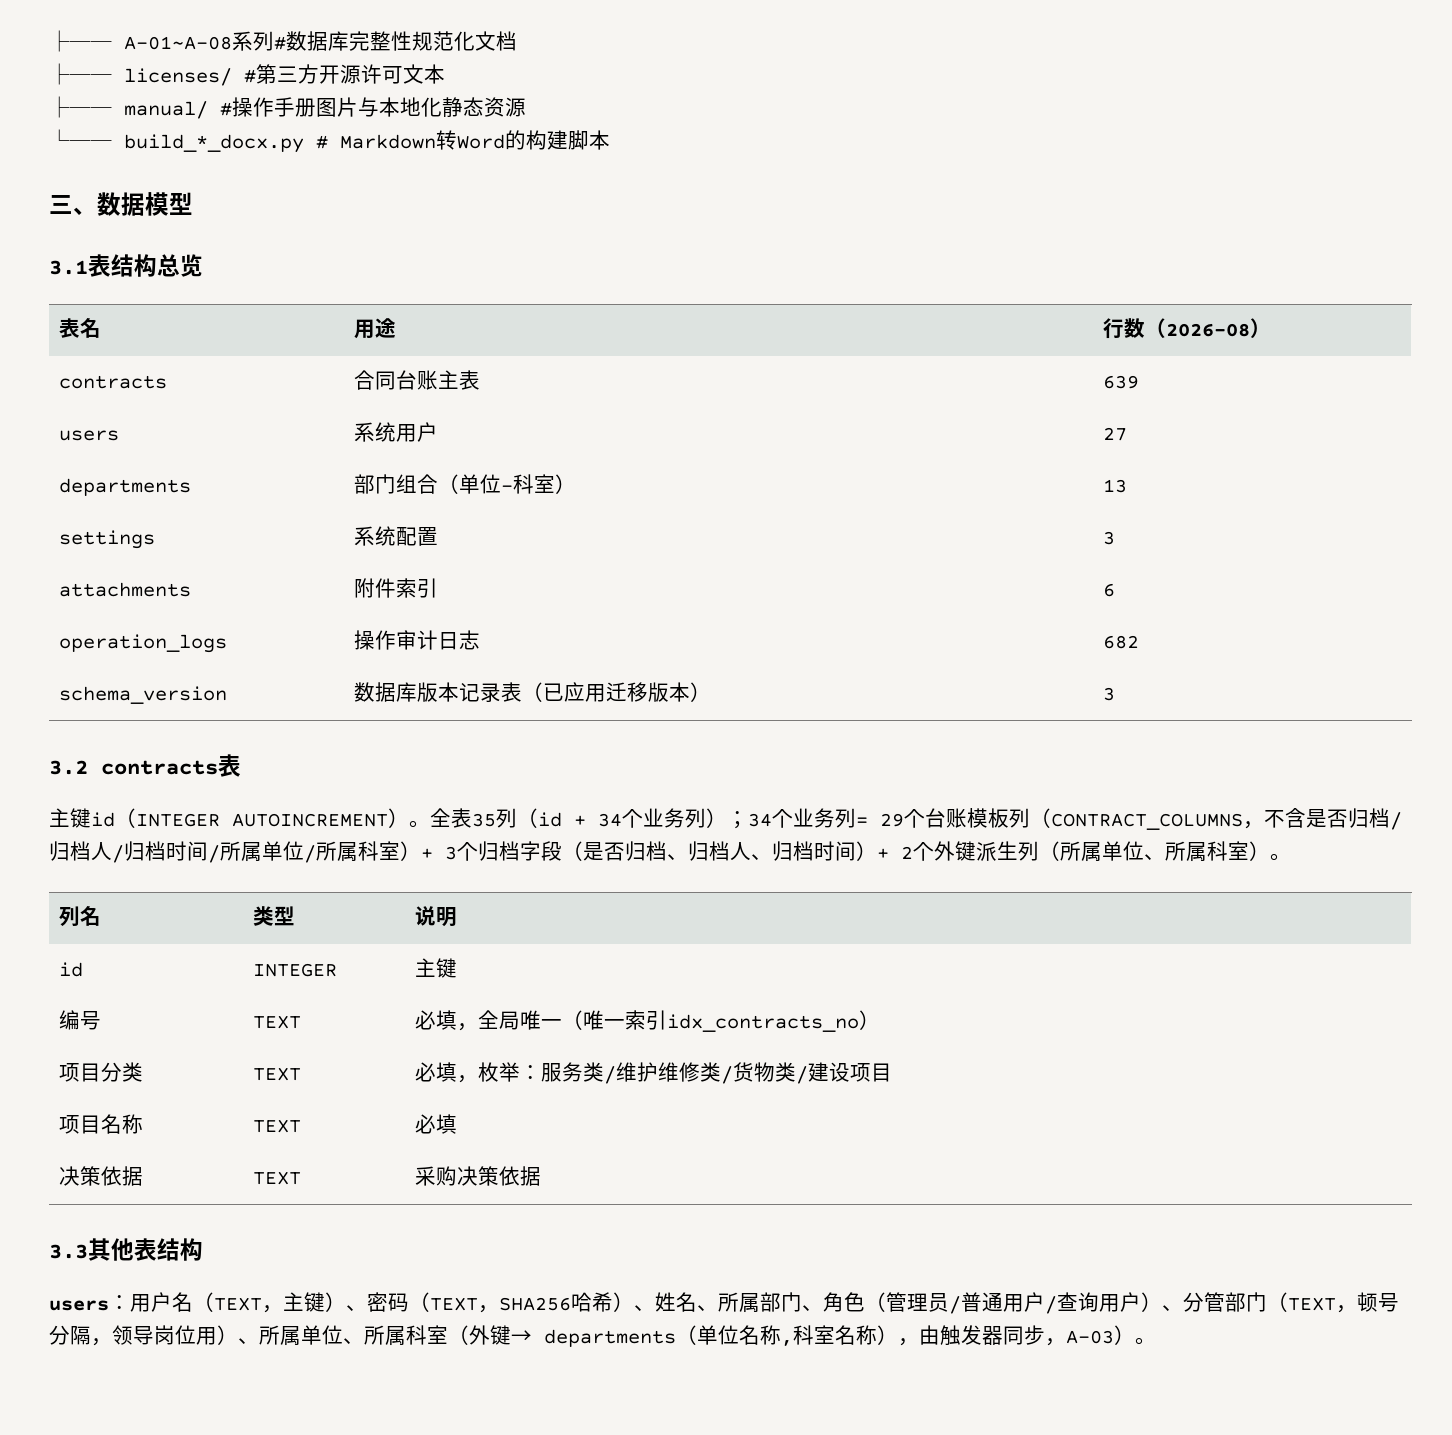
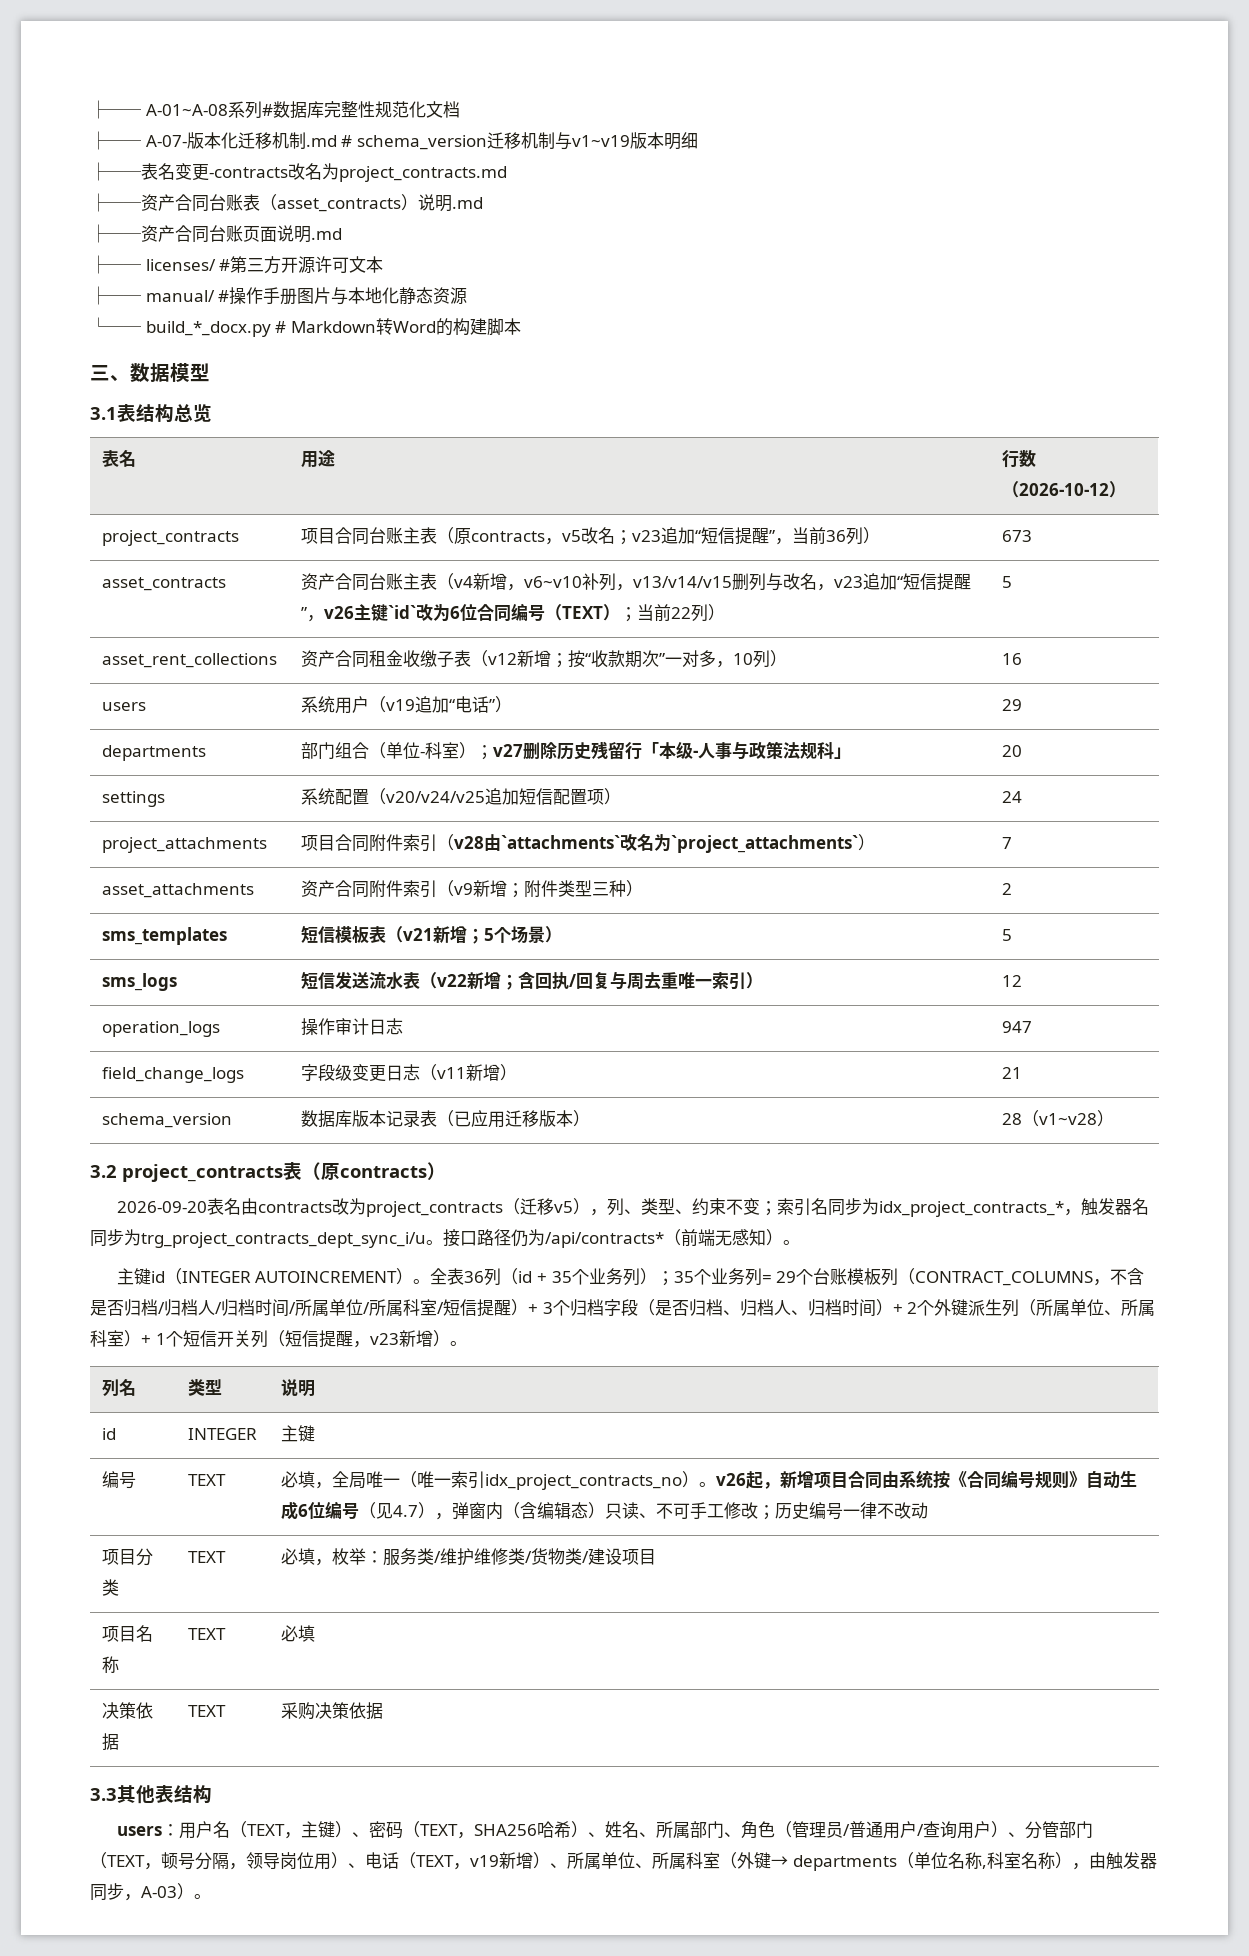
+ ├── A-07-版本化迁移机制.md # schema_version迁移机制与v1~v19版本明细
+ ├──表名变更-contracts改名为project_contracts.md
+ ├──资产合同台账表（asset_contracts）说明.md
+ ├──资产合同台账页面说明.md
- 表名 | 用途 | 行数（2026-08）
- contracts | 合同台账主表 | 639
- users | 系统用户 | 27
+ 表名 | 用途 | 行数（2026-10-12）
+ project_contracts | 项目合同台账主表（原contracts，v5改名；v23追加“短信提醒”，当前36列） | 673
+ asset_contracts | 资产合同台账主表（v4新增，v6~v10补列，v13/v14/v15删列与改名，v23追加“短信提醒”，v26主键`id`改为6位合同编号（TEXT）；当前22列） | 5
+ asset_rent_collections | 资产合同租金收缴子表（v12新增；按“收款期次”一对多，10列） | 16
+ users | 系统用户（v19追加“电话”） | 29
- departments | 部门组合（单位-科室） | 13
- settings | 系统配置 | 3
- attachments | 附件索引 | 6
- operation_logs | 操作审计日志 | 682
+ departments | 部门组合（单位-科室）；v27删除历史残留行「本级-人事与政策法规科」 | 20
+ settings | 系统配置（v20/v24/v25追加短信配置项） | 24
+ project_attachments | 项目合同附件索引（v28由`attachments`改名为`project_attachments`） | 7
+ asset_attachments | 资产合同附件索引（v9新增；附件类型三种） | 2
+ sms_templates | 短信模板表（v21新增；5个场景） | 5
+ sms_logs | 短信发送流水表（v22新增；含回执/回复与周去重唯一索引） | 12
+ operation_logs | 操作审计日志 | 947
+ field_change_logs | 字段级变更日志（v11新增） | 21
- schema_version | 数据库版本记录表（已应用迁移版本） | 3
- 3.2 contracts表
+ schema_version | 数据库版本记录表（已应用迁移版本） | 28（v1~v28）
+ 3.2 project_contracts表（原contracts）
+ 2026-09-20表名由contracts改为project_contracts（迁移v5），列、类型、约束不变；索引名同步为idx_project_contracts_*，触发器名同步为trg_project_contracts_dept_sync_i/u。接口路径仍为/api/contracts*（前端无感知）。
- 全表35列（id + 34个业务列）；34个业务列= 29个台账模板列（CONTRACT_COLUMNS，不含是否归档/归档人/归档时间/所属单位/所属科室）+ 3个归档字段（是否归档、归档人、归档时间）+ 2个外键派生列（所属单位、所属科室）。
+ 全表36列（id + 35个业务列）；35个业务列= 29个台账模板列（CONTRACT_COLUMNS，不含是否归档/归档人/归档时间/所属单位/所属科室/短信提醒）+ 3个归档字段（是否归档、归档人、归档时间）+ 2个外键派生列（所属单位、所属科室）+ 1个短信开关列（短信提醒，v23新增）。
- 必填，全局唯一（唯一索引idx_contracts_no）
+ 必填，全局唯一（唯一索引idx_project_contracts_no）。v26起，新增项目合同由系统按《合同编号规则》自动生成6位编号（见4.7），弹窗内（含编辑态）只读、不可手工修改；历史编号一律不改动
- users：用户名（TEXT，主键）、密码（TEXT，SHA256哈希）、姓名、所属部门、角色（管理员/普通用户/查询用户）、分管部门（TEXT，顿号分隔，领导岗位用）、所属单位、所属科室（外键→ departments（单位名称,科室名称），由触发器同步，A-03）。
+ users：用户名（TEXT，主键）、密码（TEXT，SHA256哈希）、姓名、所属部门、角色（管理员/普通用户/查询用户）、分管部门（TEXT，顿号分隔，领导岗位用）、电话（TEXT，v19新增）、所属单位、所属科室（外键→ departments（单位名称,科室名称），由触发器同步，A-03）。

